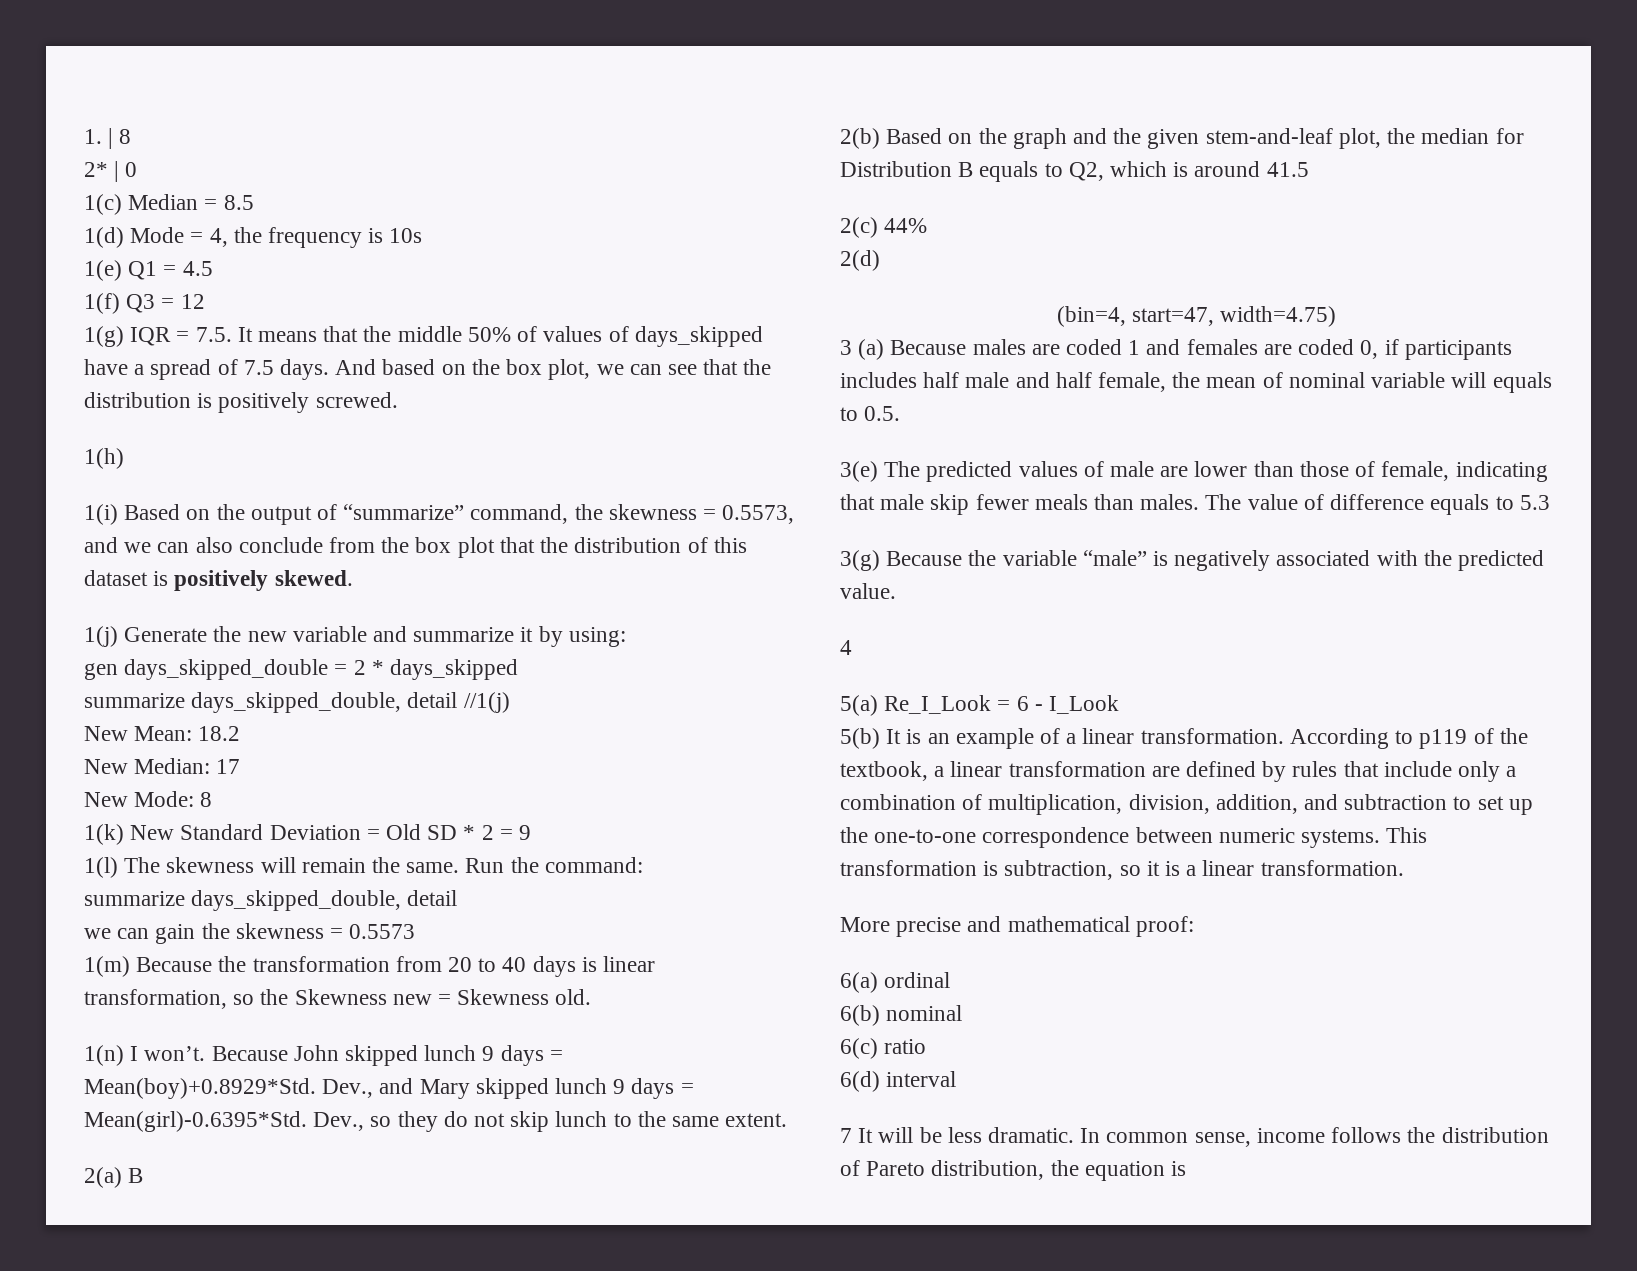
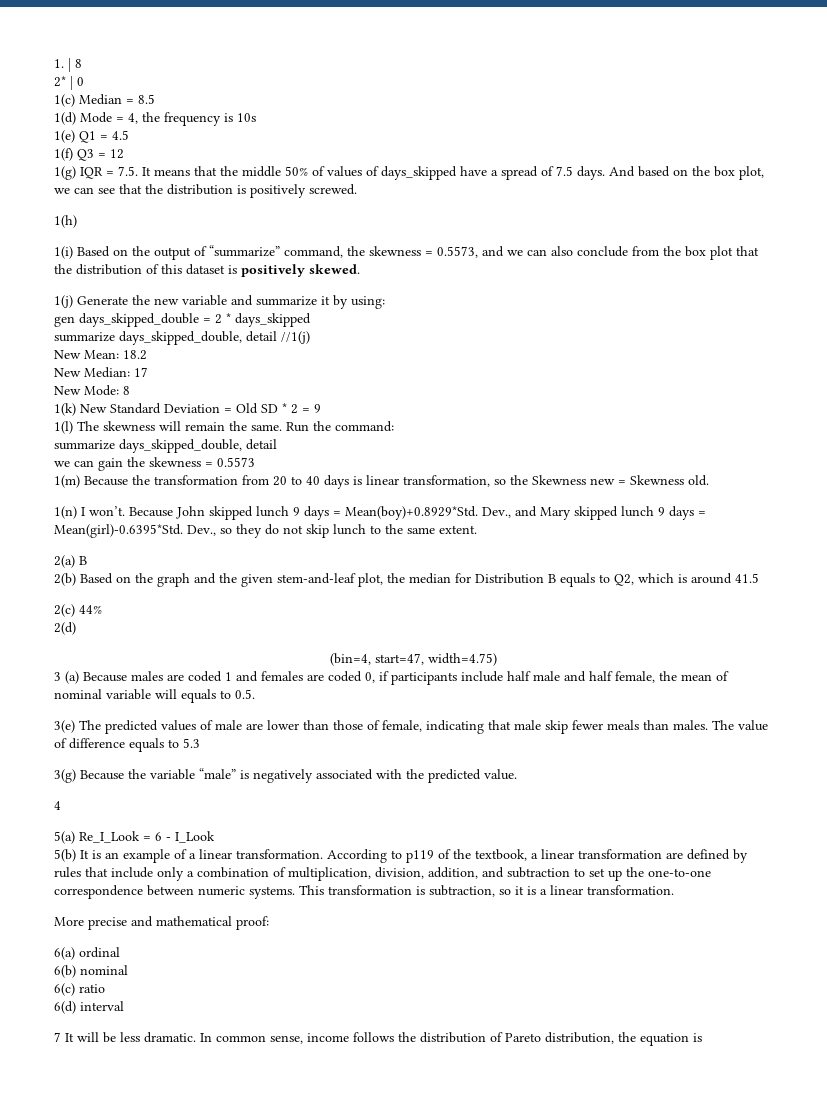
- 3 (a) Because males are coded 1 and females are coded 0, if participants includes half male and half female, the mean of nominal variable will equals to 0.5.
+ 3 (a) Because males are coded 1 and females are coded 0, if participants include half male and half female, the mean of nominal variable will equals to 0.5.

